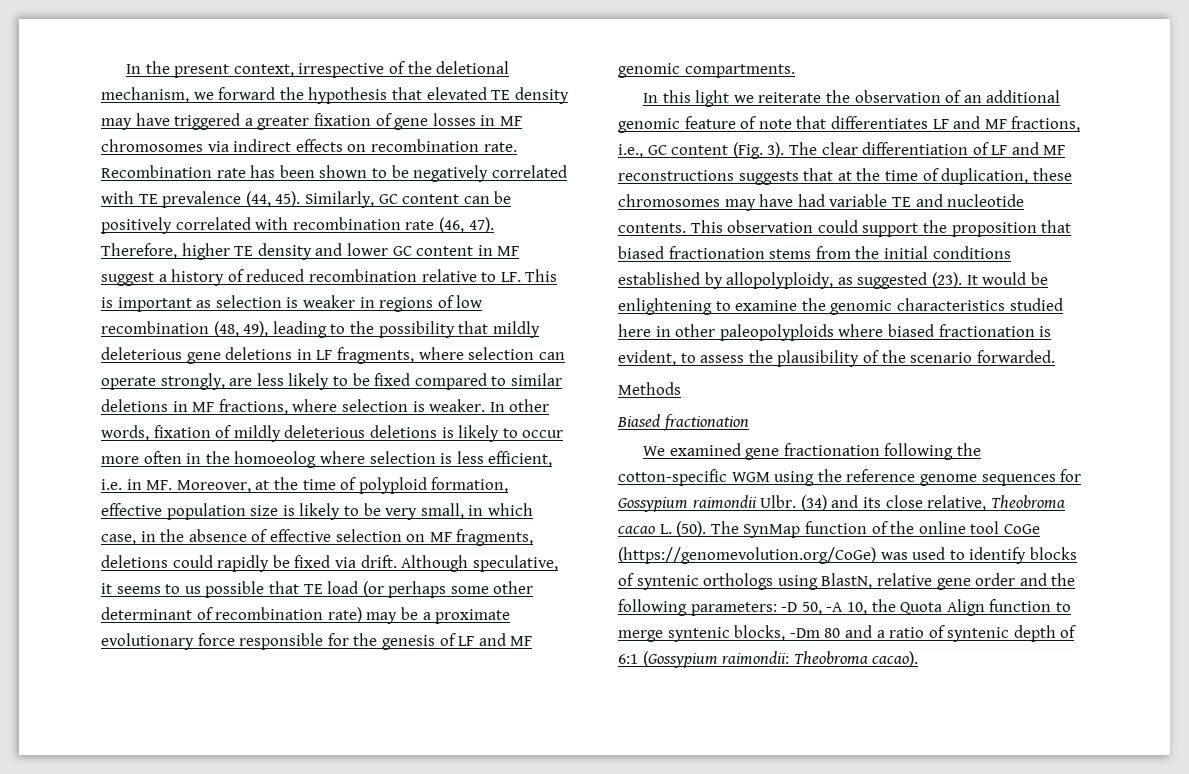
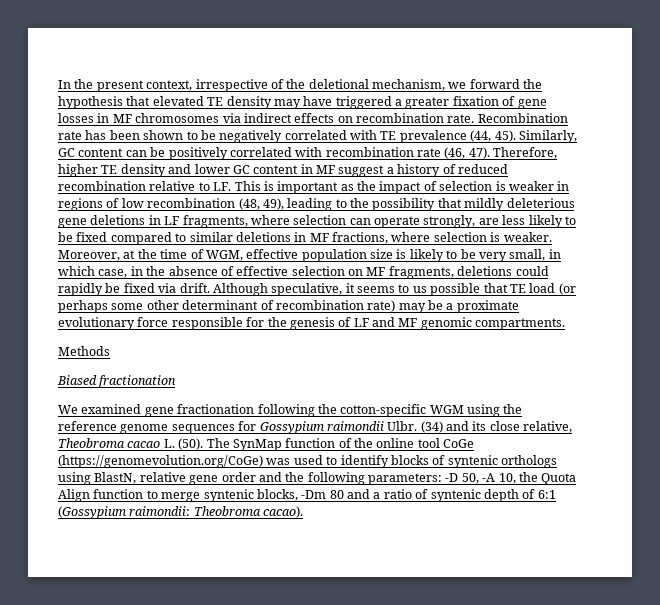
- Therefore, higher TE density and lower GC content in MF suggest a history of reduced recombination relative to LF. This is important as selection is weaker in regions of low recombination (48, 49), leading to the possibility that mildly deleterious gene deletions in LF fragments, where selection can operate strongly, are less likely to be fixed compared to similar deletions in MF fractions, where selection is weaker.
+ Therefore, higher TE density and lower GC content in MF suggest a history of reduced recombination relative to LF. This is important as the impact of selection is weaker in regions of low recombination (48, 49), leading to the possibility that mildly deleterious gene deletions in LF fragments, where selection can operate strongly, are less likely to be fixed compared to similar deletions in MF fractions, where selection is weaker.
- In other words, fixation of mildly deleterious deletions is likely to occur more often in the homoeolog where selection is less efficient, i.e. in MF. Moreover, at the time of polyploid formation, effective population size is likely to be very small, in which case, in the absence of effective selection on MF fragments, deletions could rapidly be fixed via drift.
+ Moreover, at the time of WGM, effective population size is likely to be very small, in which case, in the absence of effective selection on MF fragments, deletions could rapidly be fixed via drift.
- In this light we reiterate the observation of an additional genomic feature of note that differentiates LF and MF fractions, i.e., GC content (Fig. 3). The clear differentiation of LF and MF reconstructions suggests that at the time of duplication, these chromosomes may have had variable TE and nucleotide contents. This observation could support the proposition that biased fractionation stems from the initial conditions established by allopolyploidy, as suggested (23). It would be enlightening to examine the genomic characteristics studied here in other paleopolyploids where biased fractionation is evident, to assess the plausibility of the scenario forwarded.

